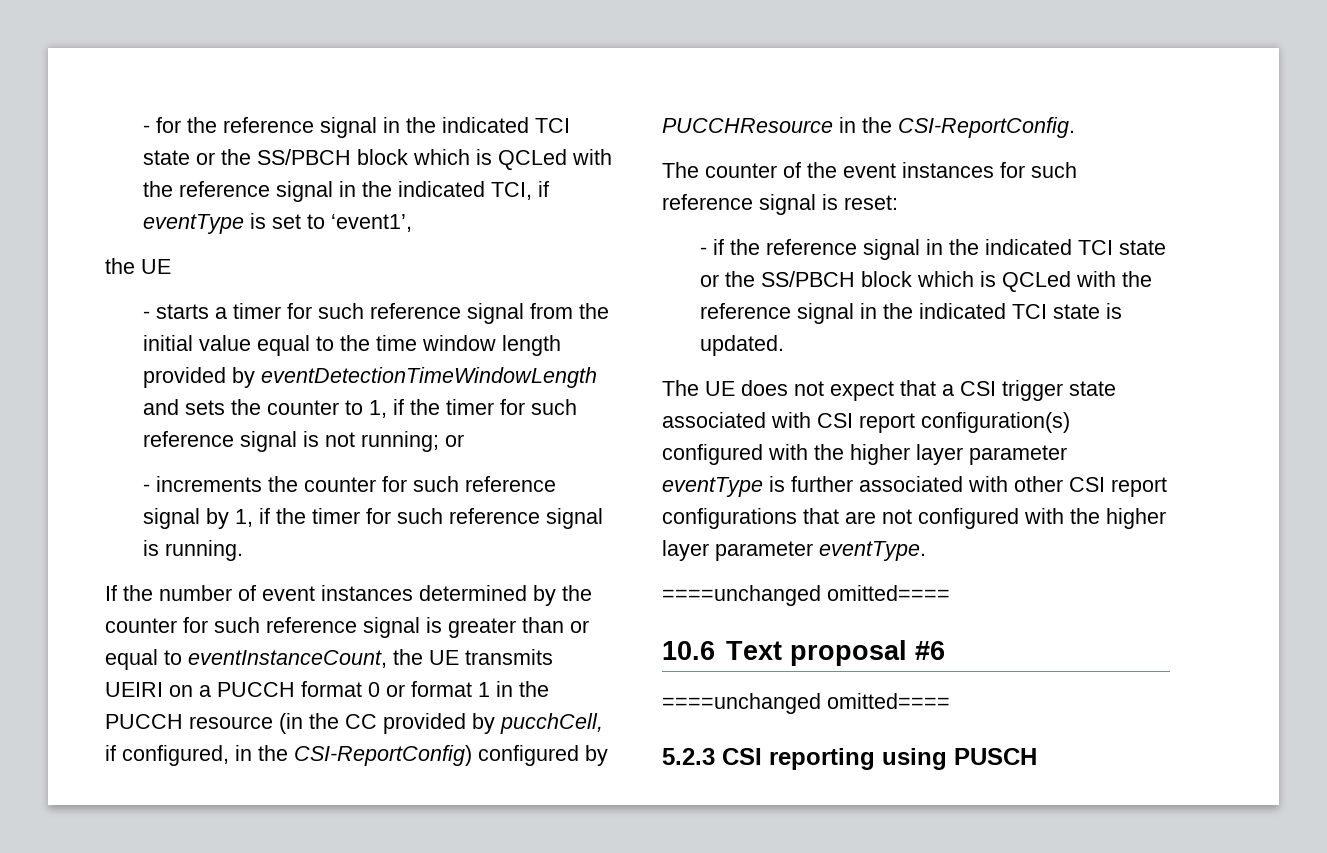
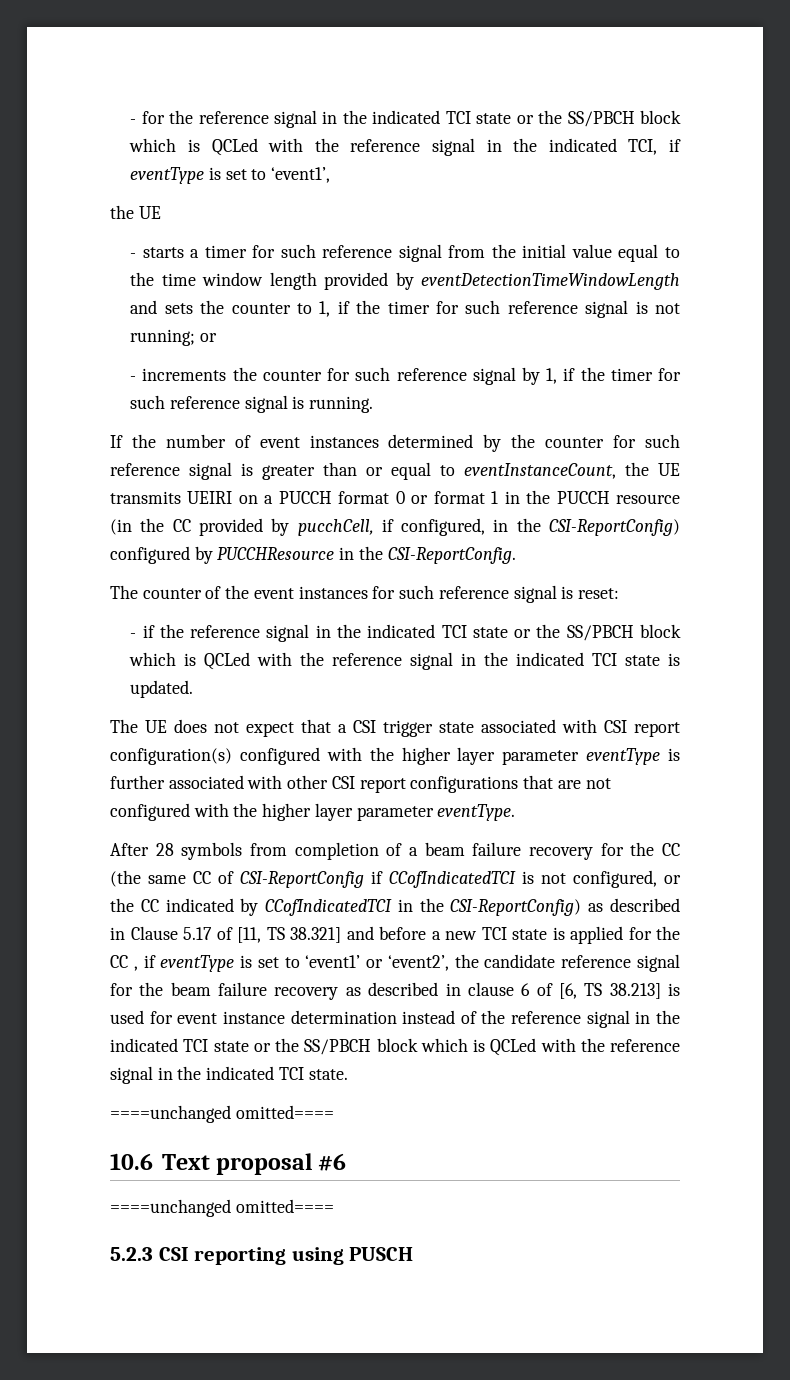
+ After 28 symbols from completion of a beam failure recovery for the CC (the same CC of CSI-ReportConfig if CCofIndicatedTCI is not configured, or the CC indicated by CCofIndicatedTCI in the CSI-ReportConfig) as described in Clause 5.17 of [11, TS 38.321] and before a new TCI state is applied for the CC , if eventType is set to ‘event1’ or ‘event2’, the candidate reference signal for the beam failure recovery as described in clause 6 of [6, TS 38.213] is used for event instance determination instead of the reference signal in the indicated TCI state or the SS/PBCH block which is QCLed with the reference signal in the indicated TCI state.

